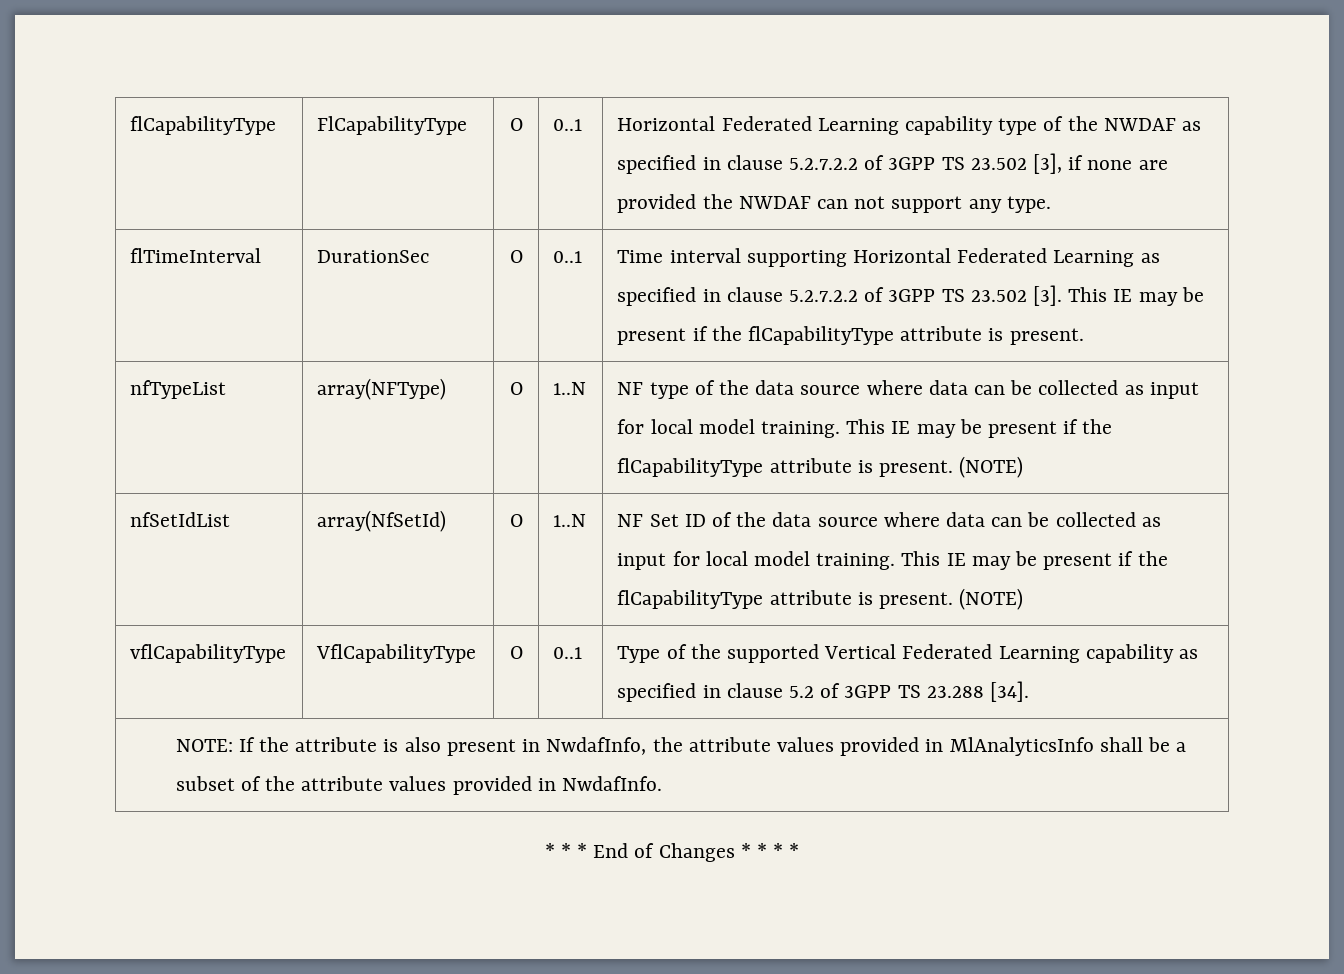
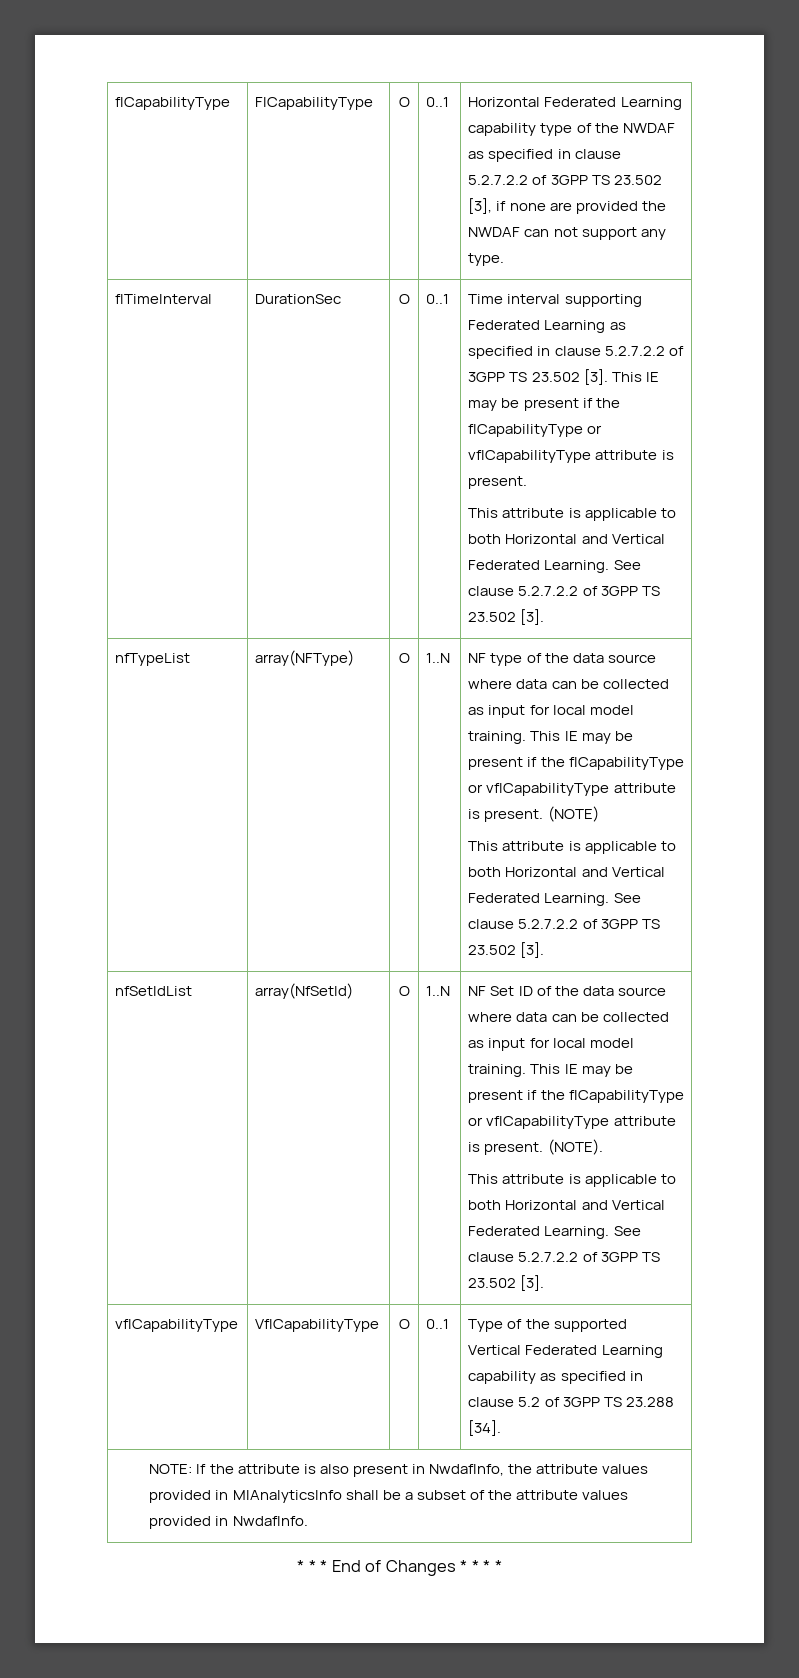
- Time interval supporting Horizontal Federated Learning as specified in clause 5.2.7.2.2 of 3GPP TS 23.502 [3]. This IE may be present if the flCapabilityType attribute is present.
+ Time interval supporting Federated Learning as specified in clause 5.2.7.2.2 of 3GPP TS 23.502 [3]. This IE may be present if the flCapabilityType or vflCapabilityType attribute is present.
+ This attribute is applicable to both Horizontal and Vertical Federated Learning. See clause 5.2.7.2.2 of 3GPP TS 23.502 [3].
- NF type of the data source where data can be collected as input for local model training. This IE may be present if the flCapabilityType attribute is present. (NOTE)
+ NF type of the data source where data can be collected as input for local model training. This IE may be present if the flCapabilityType or vflCapabilityType attribute is present. (NOTE)
+ This attribute is applicable to both Horizontal and Vertical Federated Learning. See clause 5.2.7.2.2 of 3GPP TS 23.502 [3].
- NF Set ID of the data source where data can be collected as input for local model training. This IE may be present if the flCapabilityType attribute is present. (NOTE)
+ NF Set ID of the data source where data can be collected as input for local model training. This IE may be present if the flCapabilityType or vflCapabilityType attribute is present. (NOTE).
+ This attribute is applicable to both Horizontal and Vertical Federated Learning. See clause 5.2.7.2.2 of 3GPP TS 23.502 [3].

